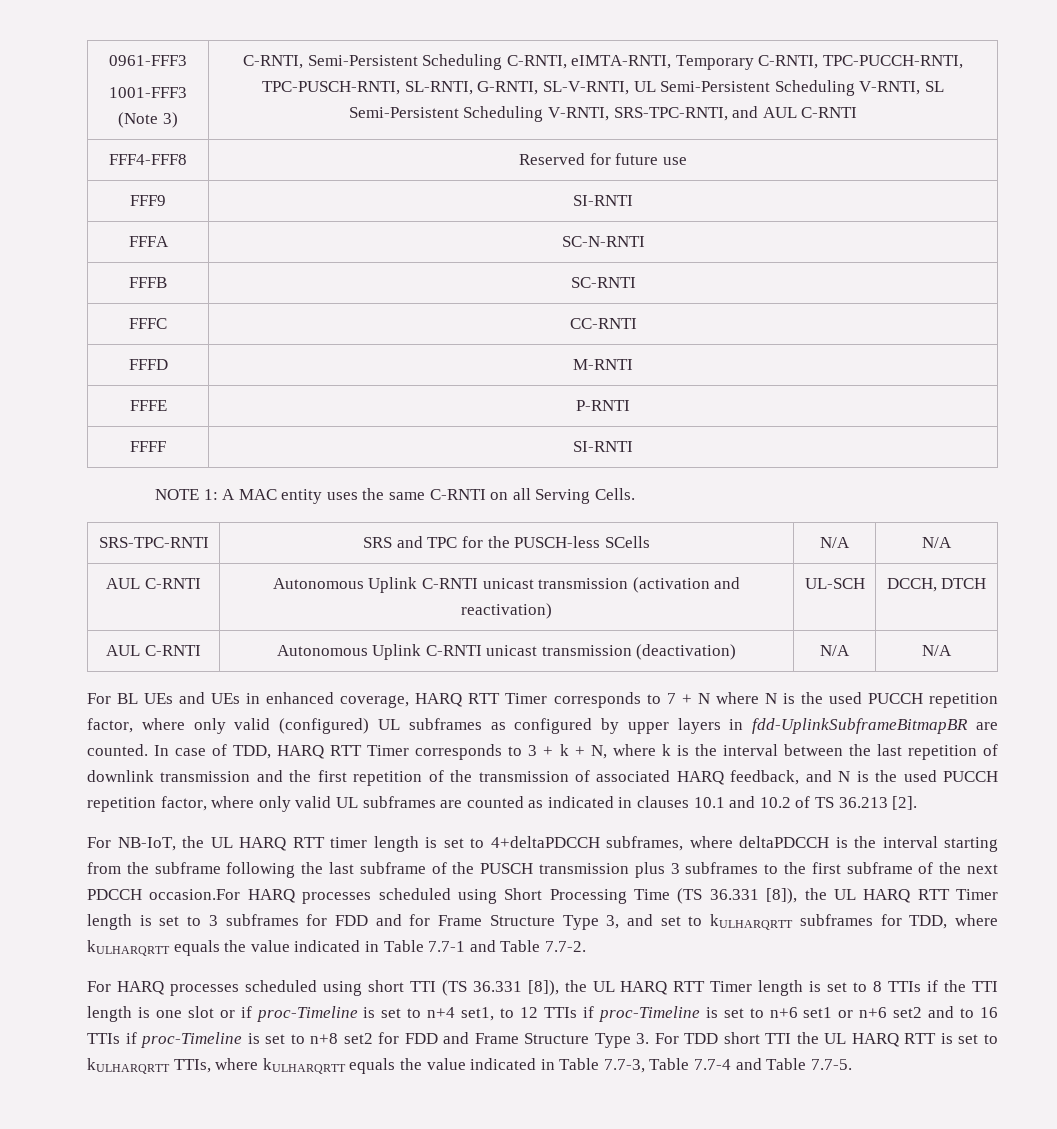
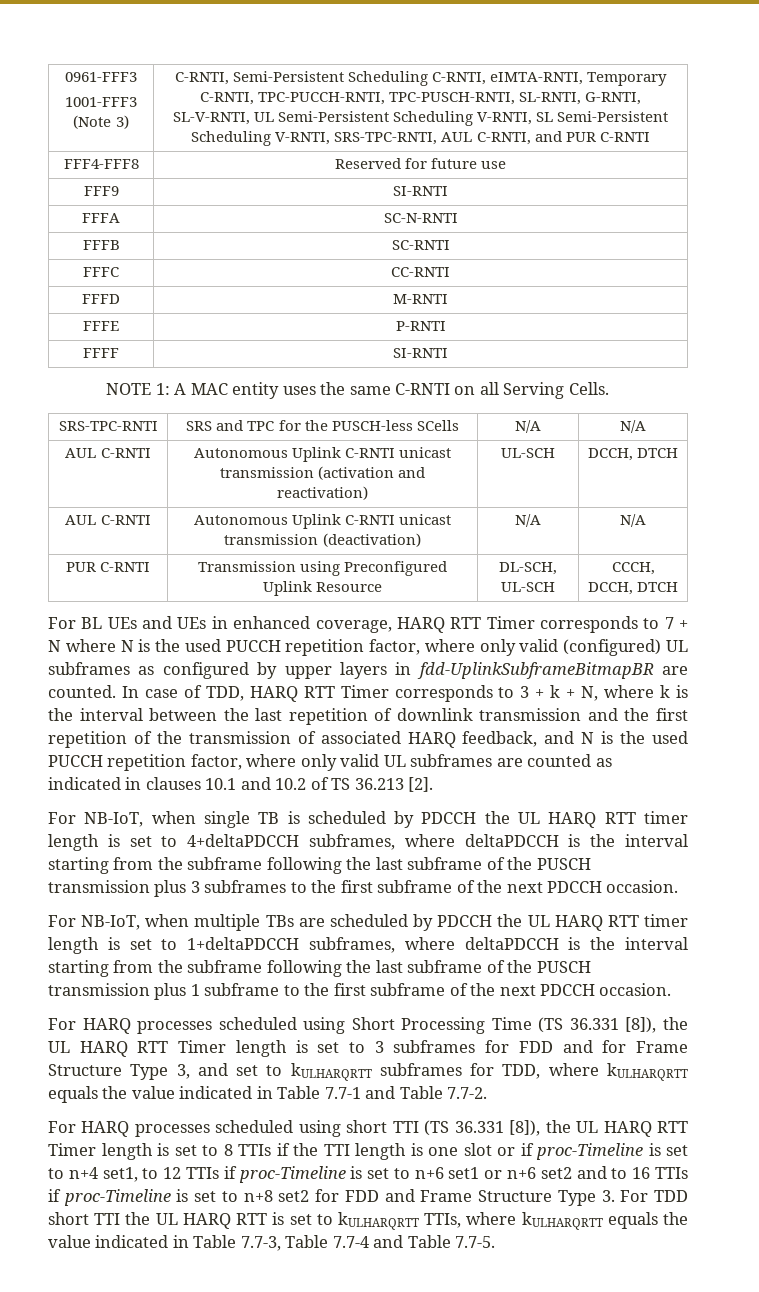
  0961-FFF3
- 1001-FFF3 (Note 3) | C-RNTI, Semi-Persistent Scheduling C-RNTI, eIMTA-RNTI, Temporary C-RNTI, TPC-PUCCH-RNTI, TPC-PUSCH-RNTI, SL-RNTI, G-RNTI, SL-V-RNTI, UL Semi-Persistent Scheduling V-RNTI, SL Semi-Persistent Scheduling V-RNTI, SRS-TPC-RNTI, and AUL C-RNTI
+ 1001-FFF3 (Note 3) | C-RNTI, Semi-Persistent Scheduling C-RNTI, eIMTA-RNTI, Temporary C-RNTI, TPC-PUCCH-RNTI, TPC-PUSCH-RNTI, SL-RNTI, G-RNTI, SL-V-RNTI, UL Semi-Persistent Scheduling V-RNTI, SL Semi-Persistent Scheduling V-RNTI, SRS-TPC-RNTI, AUL C-RNTI, and PUR C-RNTI
+ PUR C-RNTI | Transmission using Preconfigured Uplink Resource | DL-SCH, UL-SCH | CCCH, DCCH, DTCH
- For NB-IoT, the UL HARQ RTT timer length is set to 4+deltaPDCCH subframes, where deltaPDCCH is the interval starting from the subframe following the last subframe of the PUSCH transmission plus 3 subframes to the first subframe of the next PDCCH occasion.For HARQ processes scheduled using Short Processing Time (TS 36.331 [8]), the UL HARQ RTT Timer length is set to 3 subframes for FDD and for Frame Structure Type 3, and set to kULHARQRTT subframes for TDD, where kULHARQRTT equals the value indicated in Table 7.7-1 and Table 7.7-2.
+ For NB-IoT, when single TB is scheduled by PDCCH the UL HARQ RTT timer length is set to 4+deltaPDCCH subframes, where deltaPDCCH is the interval starting from the subframe following the last subframe of the PUSCH transmission plus 3 subframes to the first subframe of the next PDCCH occasion.
+ For NB-IoT, when multiple TBs are scheduled by PDCCH the UL HARQ RTT timer length is set to 1+deltaPDCCH subframes, where deltaPDCCH is the interval starting from the subframe following the last subframe of the PUSCH transmission plus 1 subframe to the first subframe of the next PDCCH occasion.
+ For HARQ processes scheduled using Short Processing Time (TS 36.331 [8]), the UL HARQ RTT Timer length is set to 3 subframes for FDD and for Frame Structure Type 3, and set to kULHARQRTT subframes for TDD, where kULHARQRTT equals the value indicated in Table 7.7-1 and Table 7.7-2.

